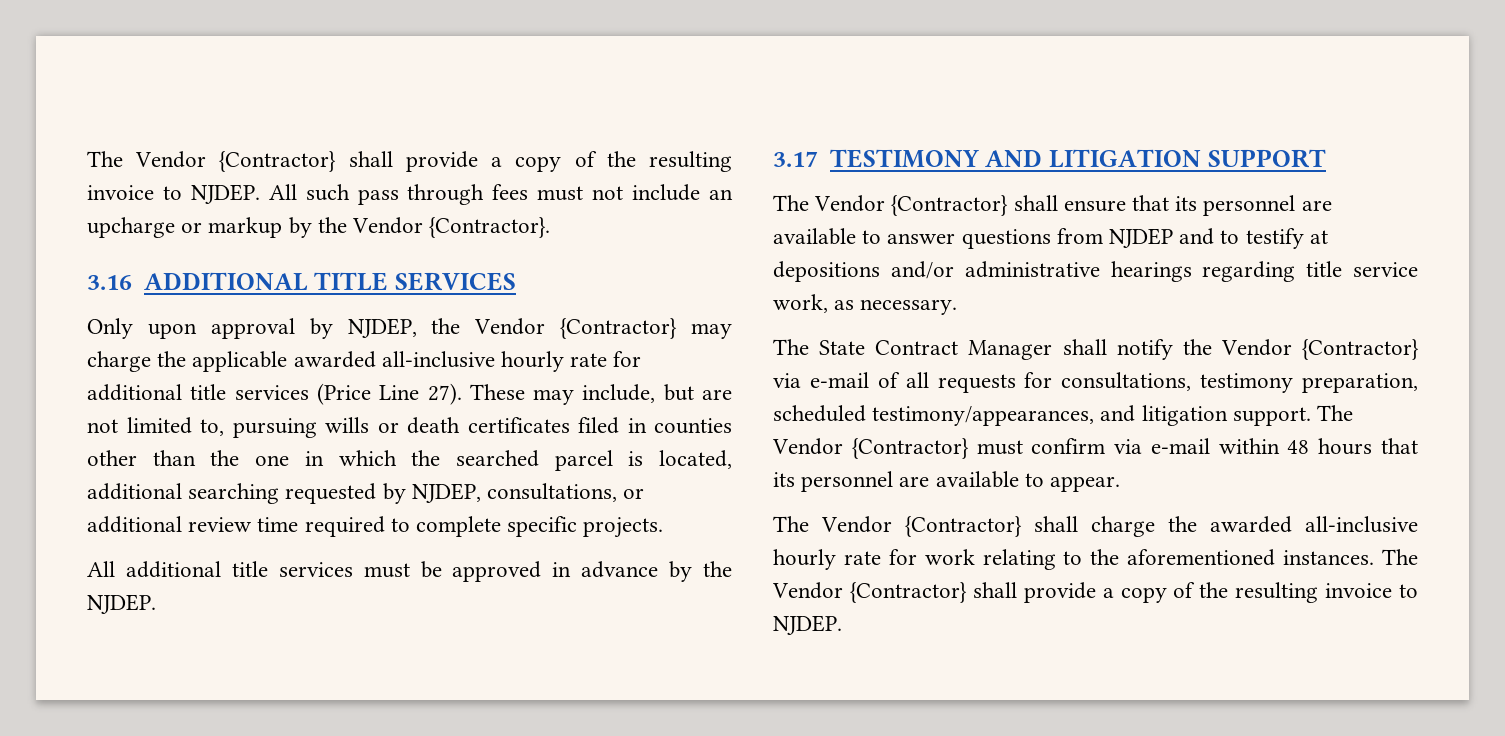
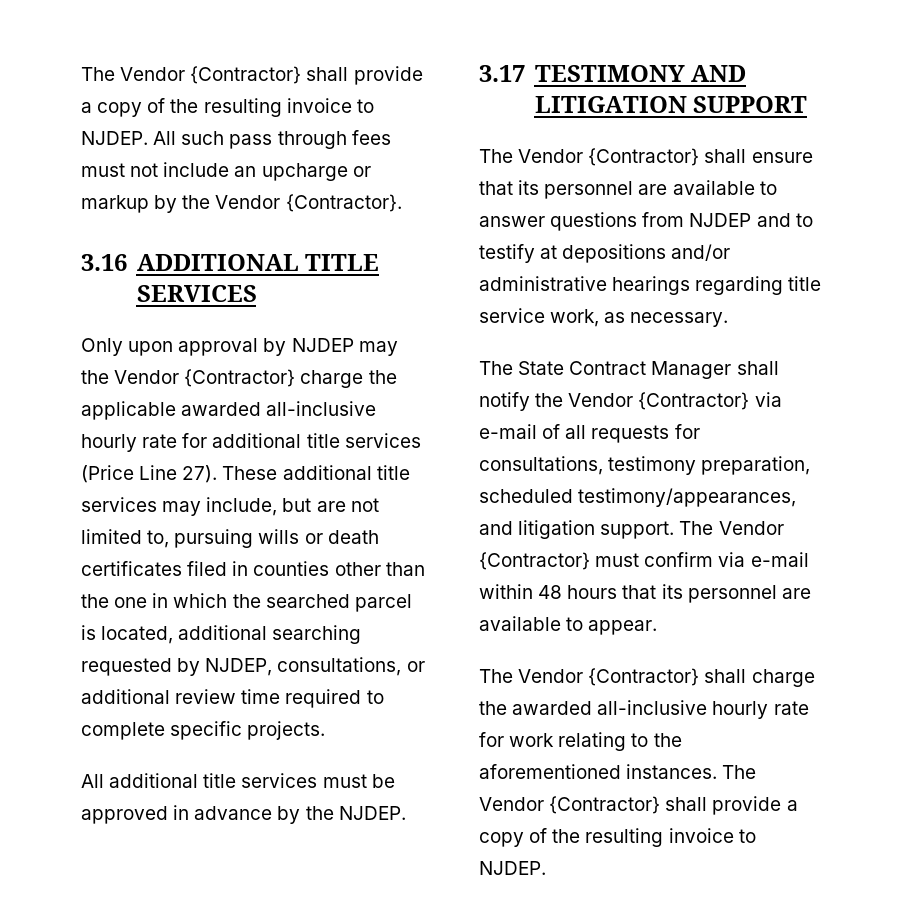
- Only upon approval by NJDEP, the Vendor {Contractor} may charge the applicable awarded all-inclusive hourly rate for additional title services (Price Line 27).
+ Only upon approval by NJDEP may the Vendor {Contractor} charge the applicable awarded all-inclusive hourly rate for additional title services (Price Line 27).
- These may include, but are not limited to, pursuing wills or death certificates filed in counties other than the one in which the searched parcel is located, additional searching requested by NJDEP, consultations, or additional review time required to complete specific projects.
+ These additional title services may include, but are not limited to, pursuing wills or death certificates filed in counties other than the one in which the searched parcel is located, additional searching requested by NJDEP, consultations, or additional review time required to complete specific projects.

